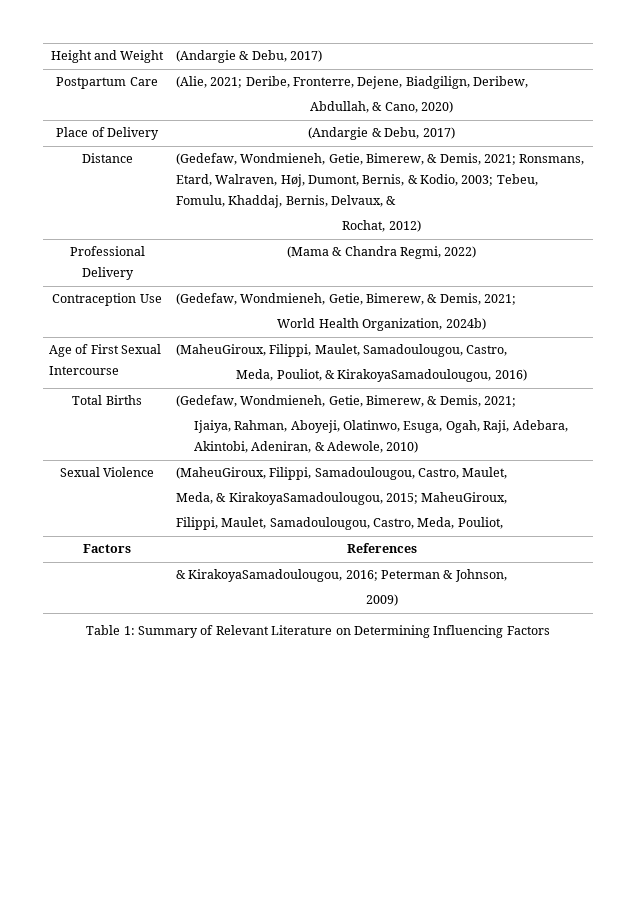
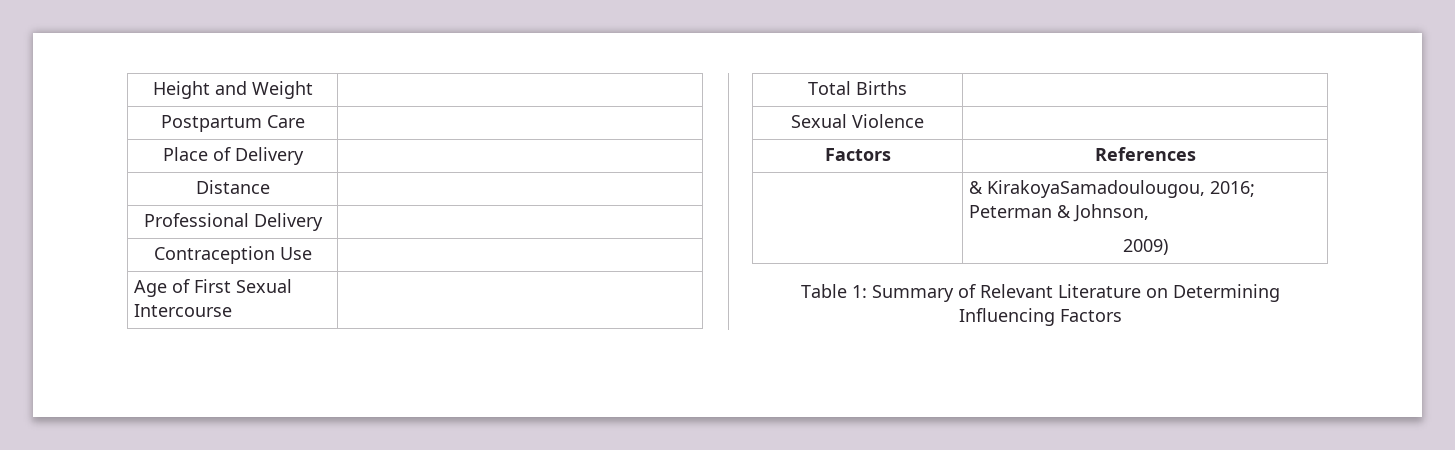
- Height and Weight | (Andargie & Debu, 2017)
- Postpartum Care | (Alie, 2021; Deribe, Fronterre, Dejene, Biadgilign, Deribew,
- Abdullah, & Cano, 2020)
- Place of Delivery | (Andargie & Debu, 2017)
- Distance | (Gedefaw, Wondmieneh, Getie, Bimerew, & Demis, 2021; Ronsmans, Etard, Walraven, Høj, Dumont, Bernis, & Kodio, 2003; Tebeu, Fomulu, Khaddaj, Bernis, Delvaux, &
- Rochat, 2012)
- Professional Delivery | (Mama & Chandra Regmi, 2022)
- Contraception Use | (Gedefaw, Wondmieneh, Getie, Bimerew, & Demis, 2021;
- World Health Organization, 2024b)
+ Height and Weight |
+ Postpartum Care |
+ Place of Delivery |
+ Distance |
+ Professional Delivery |
+ Contraception Use |
- Age of First Sexual Intercourse | (MaheuGiroux, Filippi, Maulet, Samadoulougou, Castro,
- Meda, Pouliot, & KirakoyaSamadoulougou, 2016)
- Total Births | (Gedefaw, Wondmieneh, Getie, Bimerew, & Demis, 2021;
- Ijaiya, Rahman, Aboyeji, Olatinwo, Esuga, Ogah, Raji, Adebara, Akintobi, Adeniran, & Adewole, 2010)
- Sexual Violence | (MaheuGiroux, Filippi, Samadoulougou, Castro, Maulet,
- Meda, & KirakoyaSamadoulougou, 2015; MaheuGiroux,
- Filippi, Maulet, Samadoulougou, Castro, Meda, Pouliot,
+ Age of First Sexual Intercourse |
+ Total Births |
+ Sexual Violence |

